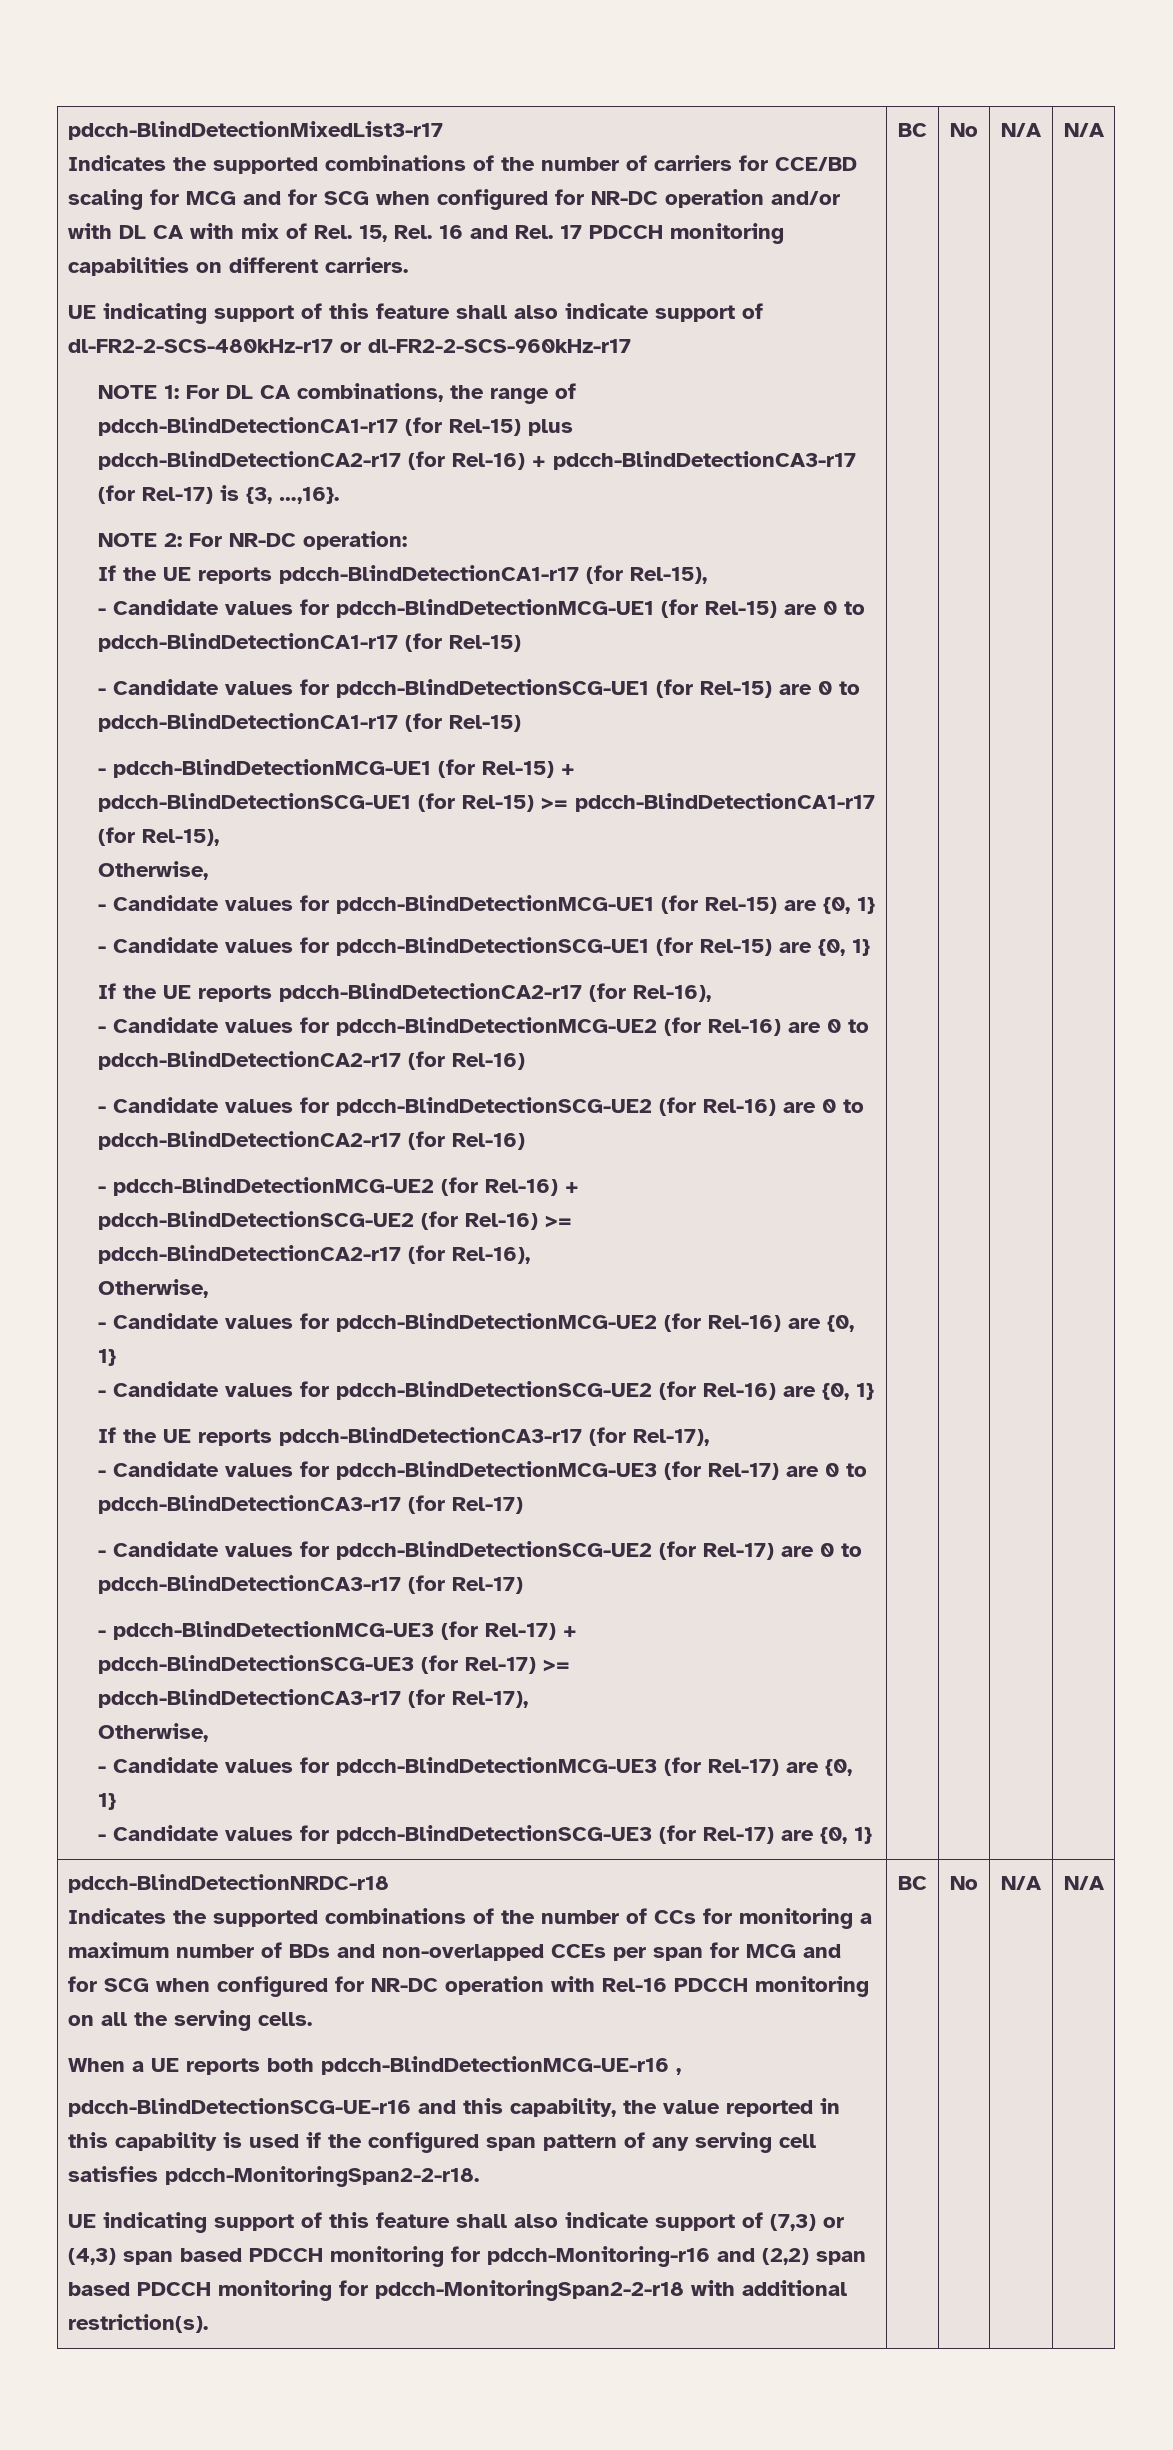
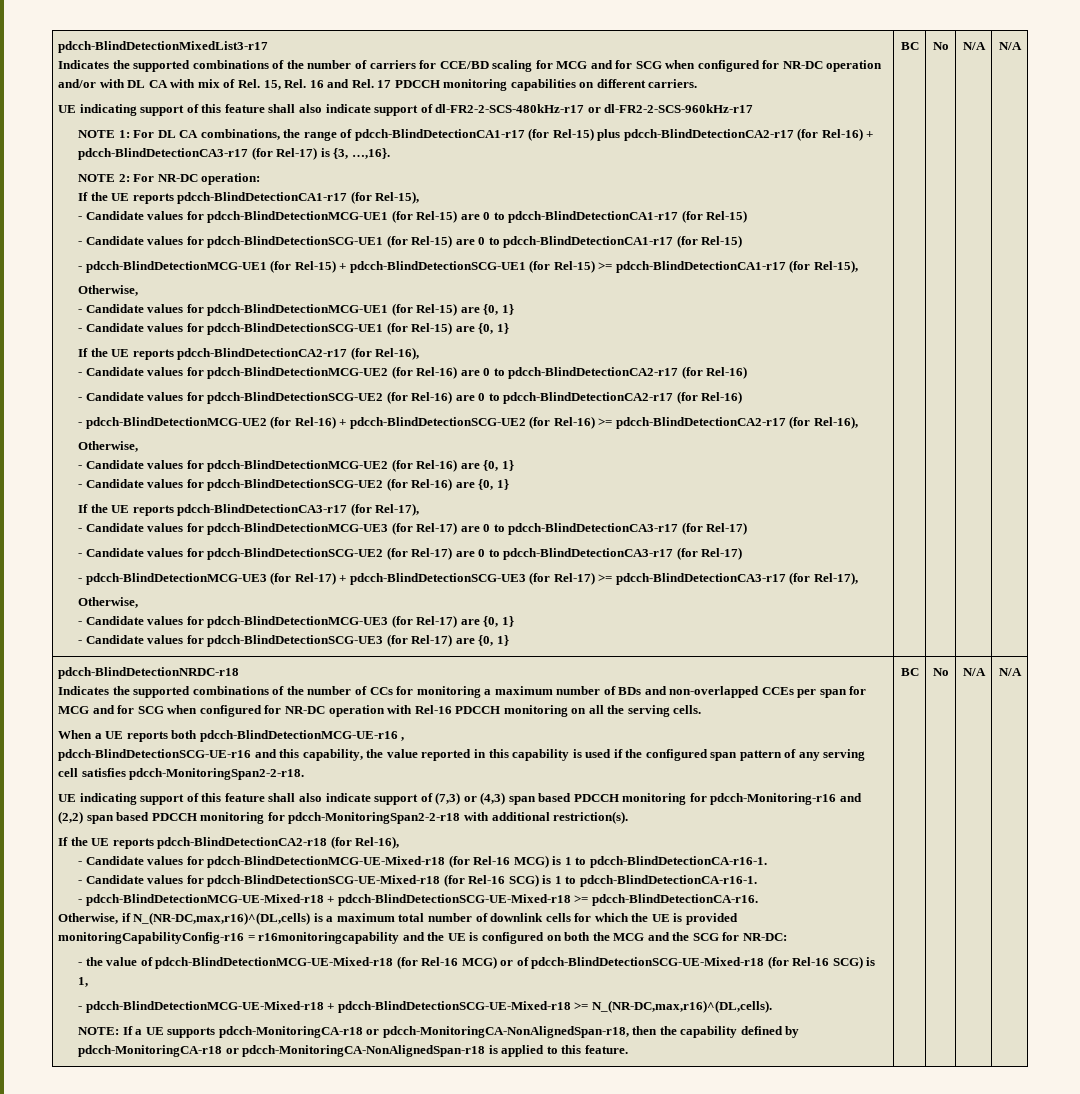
+ If the UE reports pdcch-BlindDetectionCA2-r18 (for Rel-16),
+ - Candidate values for pdcch-BlindDetectionMCG-UE-Mixed-r18 (for Rel-16 MCG) is 1 to pdcch-BlindDetectionCA-r16-1.
+ - Candidate values for pdcch-BlindDetectionSCG-UE-Mixed-r18 (for Rel-16 SCG) is 1 to pdcch-BlindDetectionCA-r16-1.
+ - pdcch-BlindDetectionMCG-UE-Mixed-r18 + pdcch-BlindDetectionSCG-UE-Mixed-r18 >= pdcch-BlindDetectionCA-r16.
+ Otherwise, if N_(NR-DC,max,r16)^(DL,cells) is a maximum total number of downlink cells for which the UE is provided monitoringCapabilityConfig-r16 = r16monitoringcapability and the UE is configured on both the MCG and the SCG for NR-DC:
+ - the value of pdcch-BlindDetectionMCG-UE-Mixed-r18 (for Rel-16 MCG) or of pdcch-BlindDetectionSCG-UE-Mixed-r18 (for Rel-16 SCG) is 1,
+ - pdcch-BlindDetectionMCG-UE-Mixed-r18 + pdcch-BlindDetectionSCG-UE-Mixed-r18 >= N_(NR-DC,max,r16)^(DL,cells).
+ NOTE: If a UE supports pdcch-MonitoringCA-r18 or pdcch-MonitoringCA-NonAlignedSpan-r18, then the capability defined by pdcch-MonitoringCA-r18 or pdcch-MonitoringCA-NonAlignedSpan-r18 is applied to this feature.

